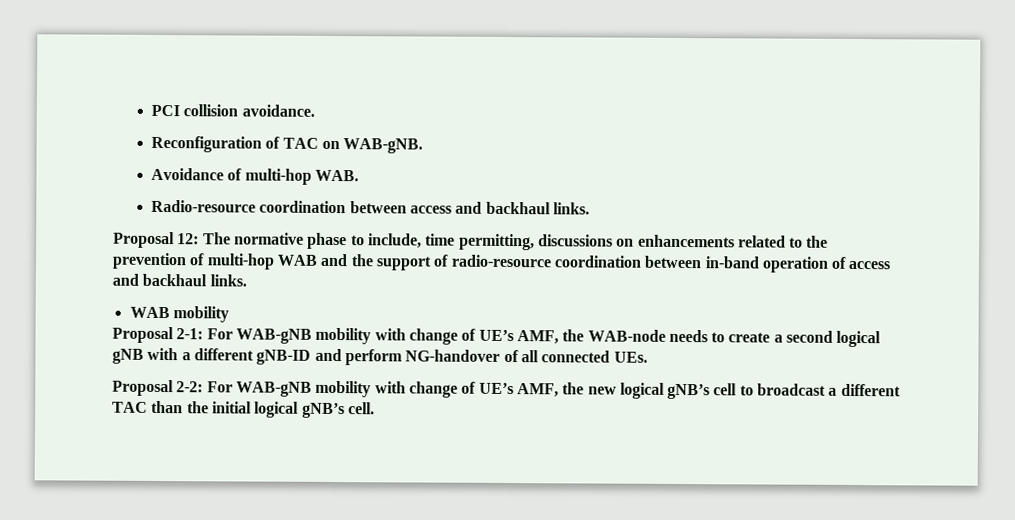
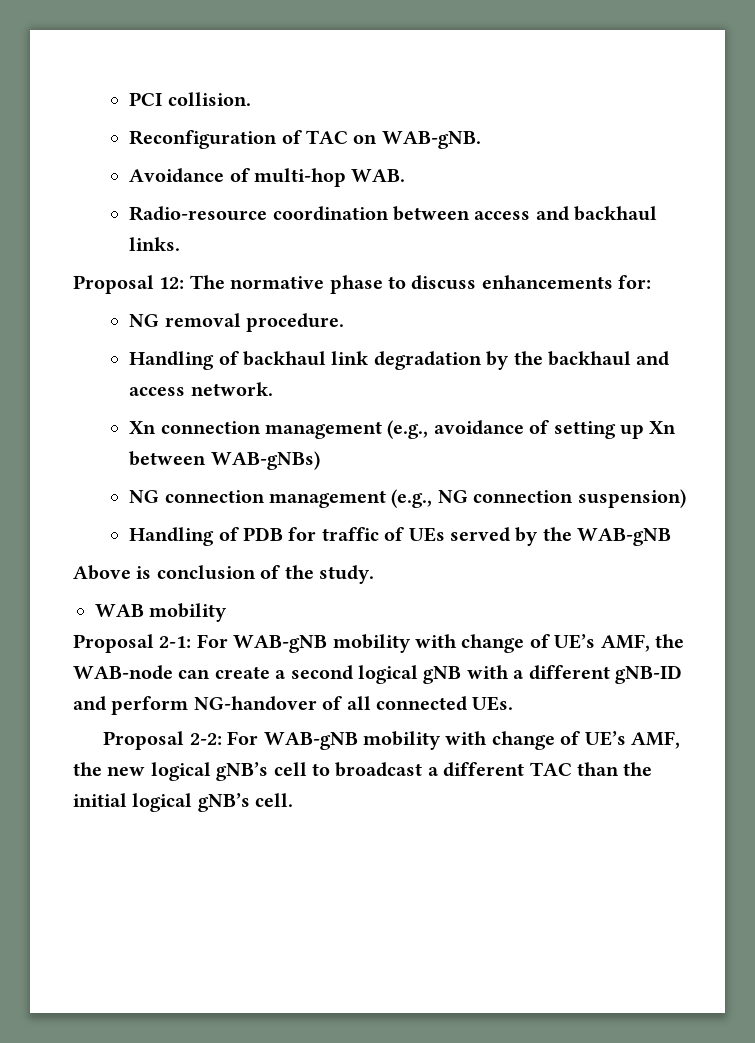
- PCI collision avoidance.
+ PCI collision.
- Proposal 12: The normative phase to include, time permitting, discussions on enhancements related to the prevention of multi-hop WAB and the support of radio-resource coordination between in-band operation of access and backhaul links.
+ Proposal 12: The normative phase to discuss enhancements for:
+ NG removal procedure.
+ Handling of backhaul link degradation by the backhaul and access network.
+ Xn connection management (e.g., avoidance of setting up Xn between WAB-gNBs)
+ NG connection management (e.g., NG connection suspension)
+ Handling of PDB for traffic of UEs served by the WAB-gNB
+ Above is conclusion of the study.
- Proposal 2-1: For WAB-gNB mobility with change of UE’s AMF, the WAB-node needs to create a second logical gNB with a different gNB-ID and perform NG-handover of all connected UEs.
+ Proposal 2-1: For WAB-gNB mobility with change of UE’s AMF, the WAB-node can create a second logical gNB with a different gNB-ID and perform NG-handover of all connected UEs.

